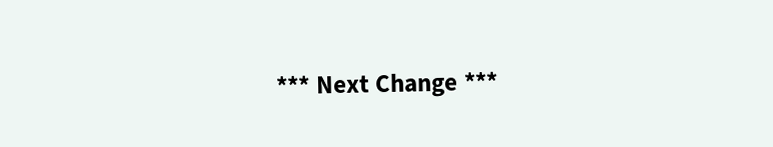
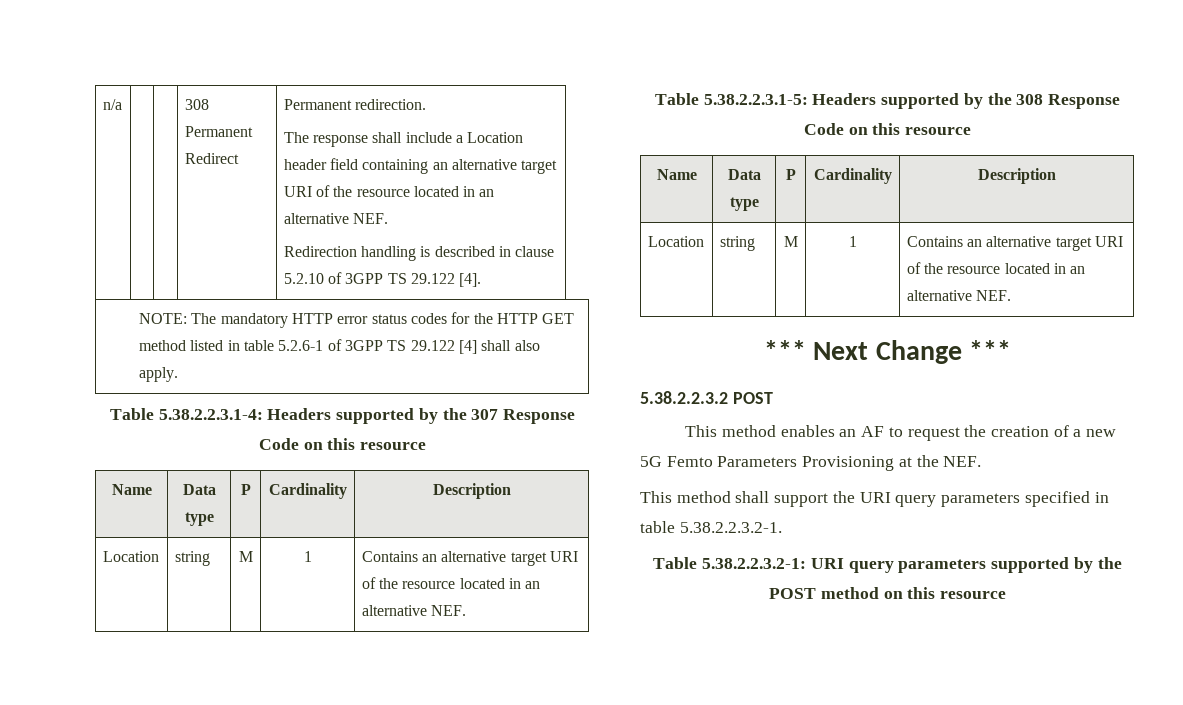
+ n/a | | | 308 Permanent Redirect | Permanent redirection.
+ The response shall include a Location header field containing an alternative target URI of the resource located in an alternative NEF.
+ Redirection handling is described in clause 5.2.10 of 3GPP TS 29.122 [4].
+ NOTE: The mandatory HTTP error status codes for the HTTP GET method listed in table 5.2.6-1 of 3GPP TS 29.122 [4] shall also apply.
+ Table 5.38.2.2.3.1-4: Headers supported by the 307 Response Code on this resource
+ Name | Data type | P | Cardinality | Description
+ Location | string | M | 1 | Contains an alternative target URI of the resource located in an alternative NEF.
+ Table 5.38.2.2.3.1-5: Headers supported by the 308 Response Code on this resource
+ Name | Data type | P | Cardinality | Description
+ Location | string | M | 1 | Contains an alternative target URI of the resource located in an alternative NEF.
  *** Next Change ***
+ 5.38.2.2.3.2 POST
+ This method enables an AF to request the creation of a new 5G Femto Parameters Provisioning at the NEF.
+ This method shall support the URI query parameters specified in table 5.38.2.2.3.2-1.
+ Table 5.38.2.2.3.2-1: URI query parameters supported by the POST method on this resource

